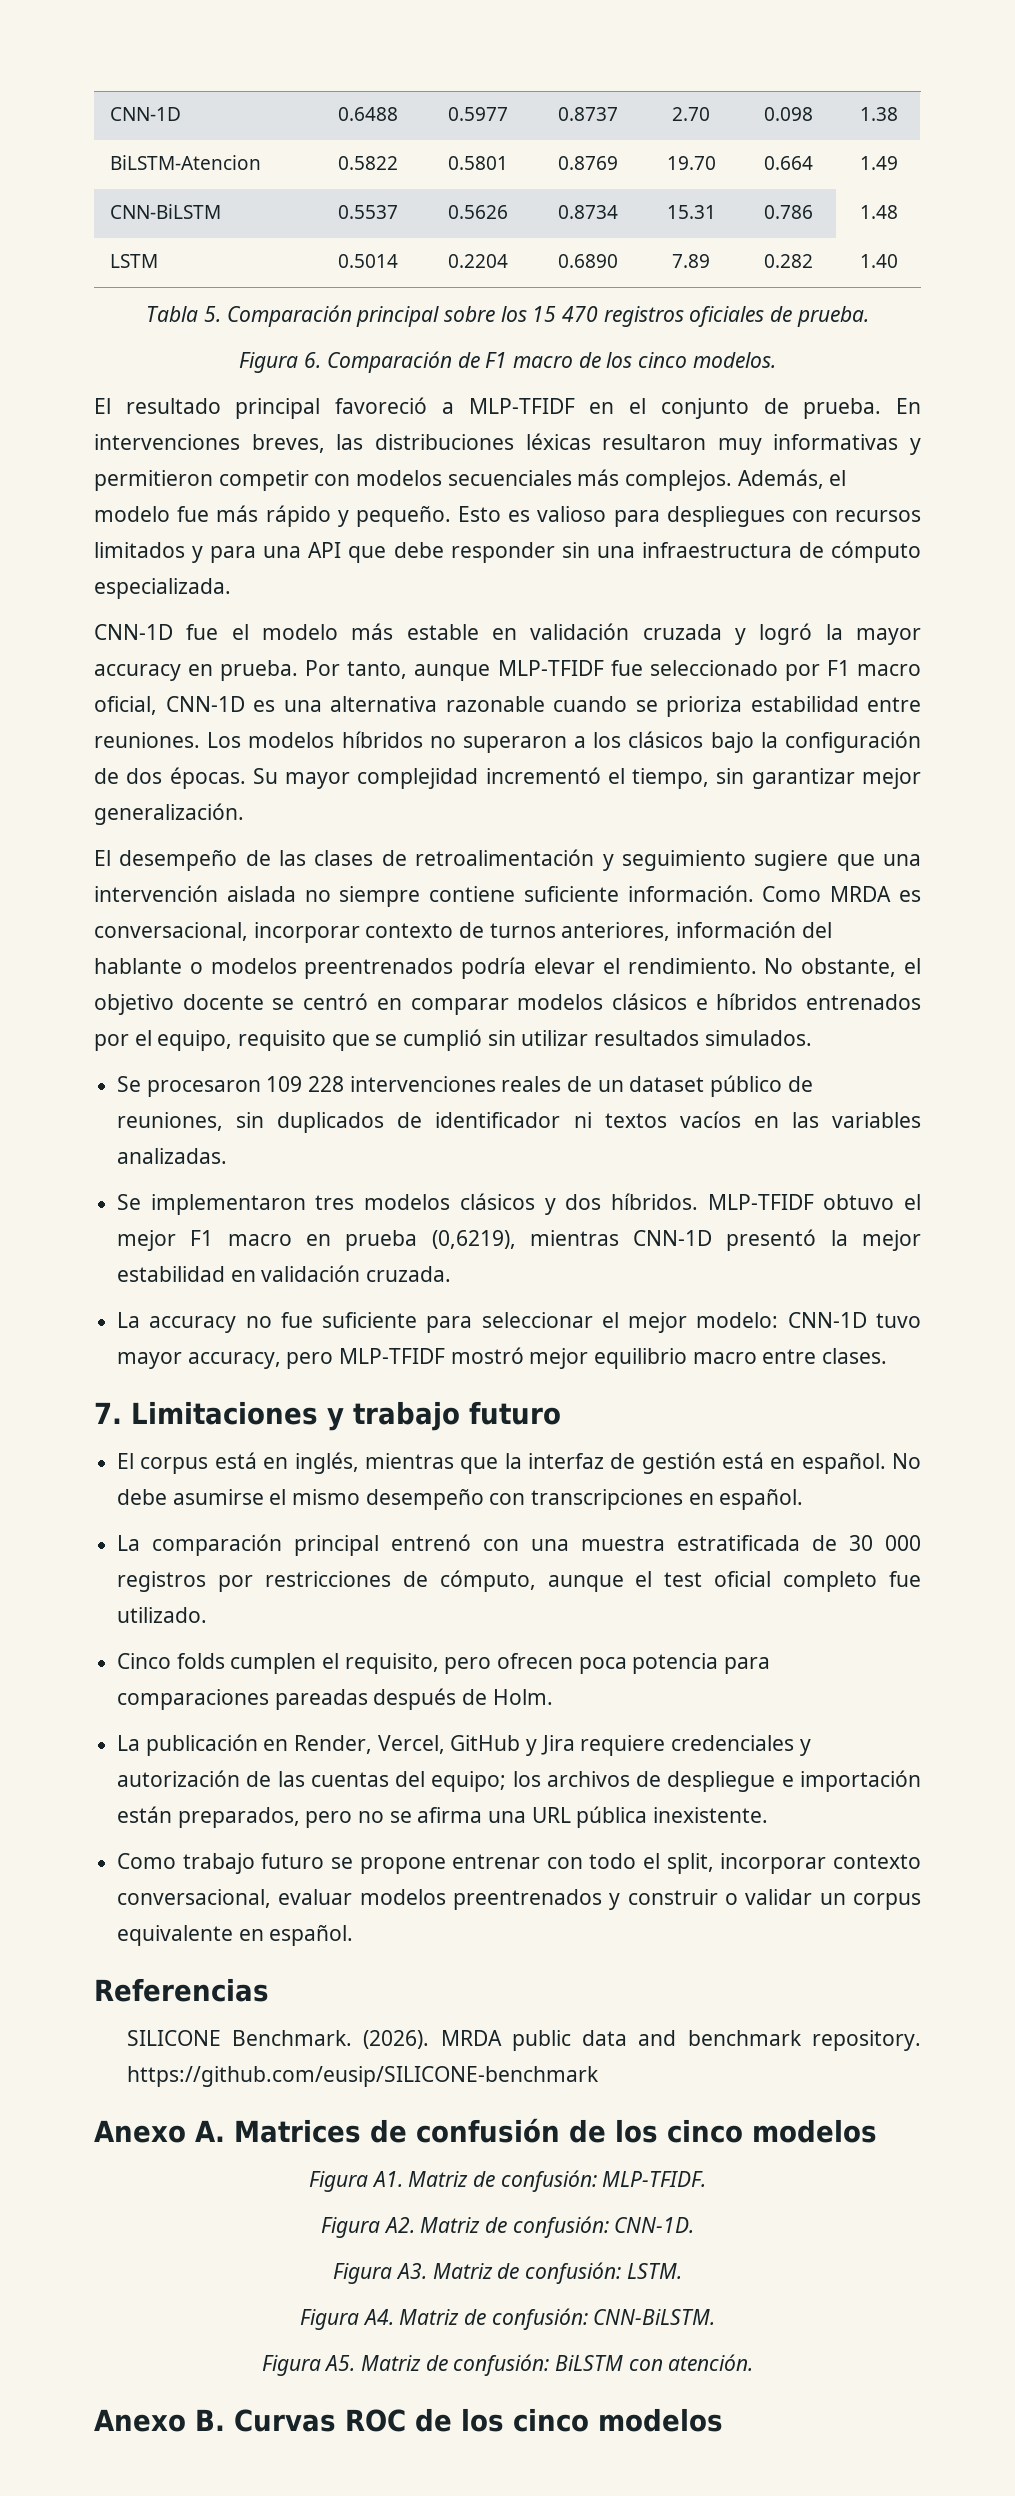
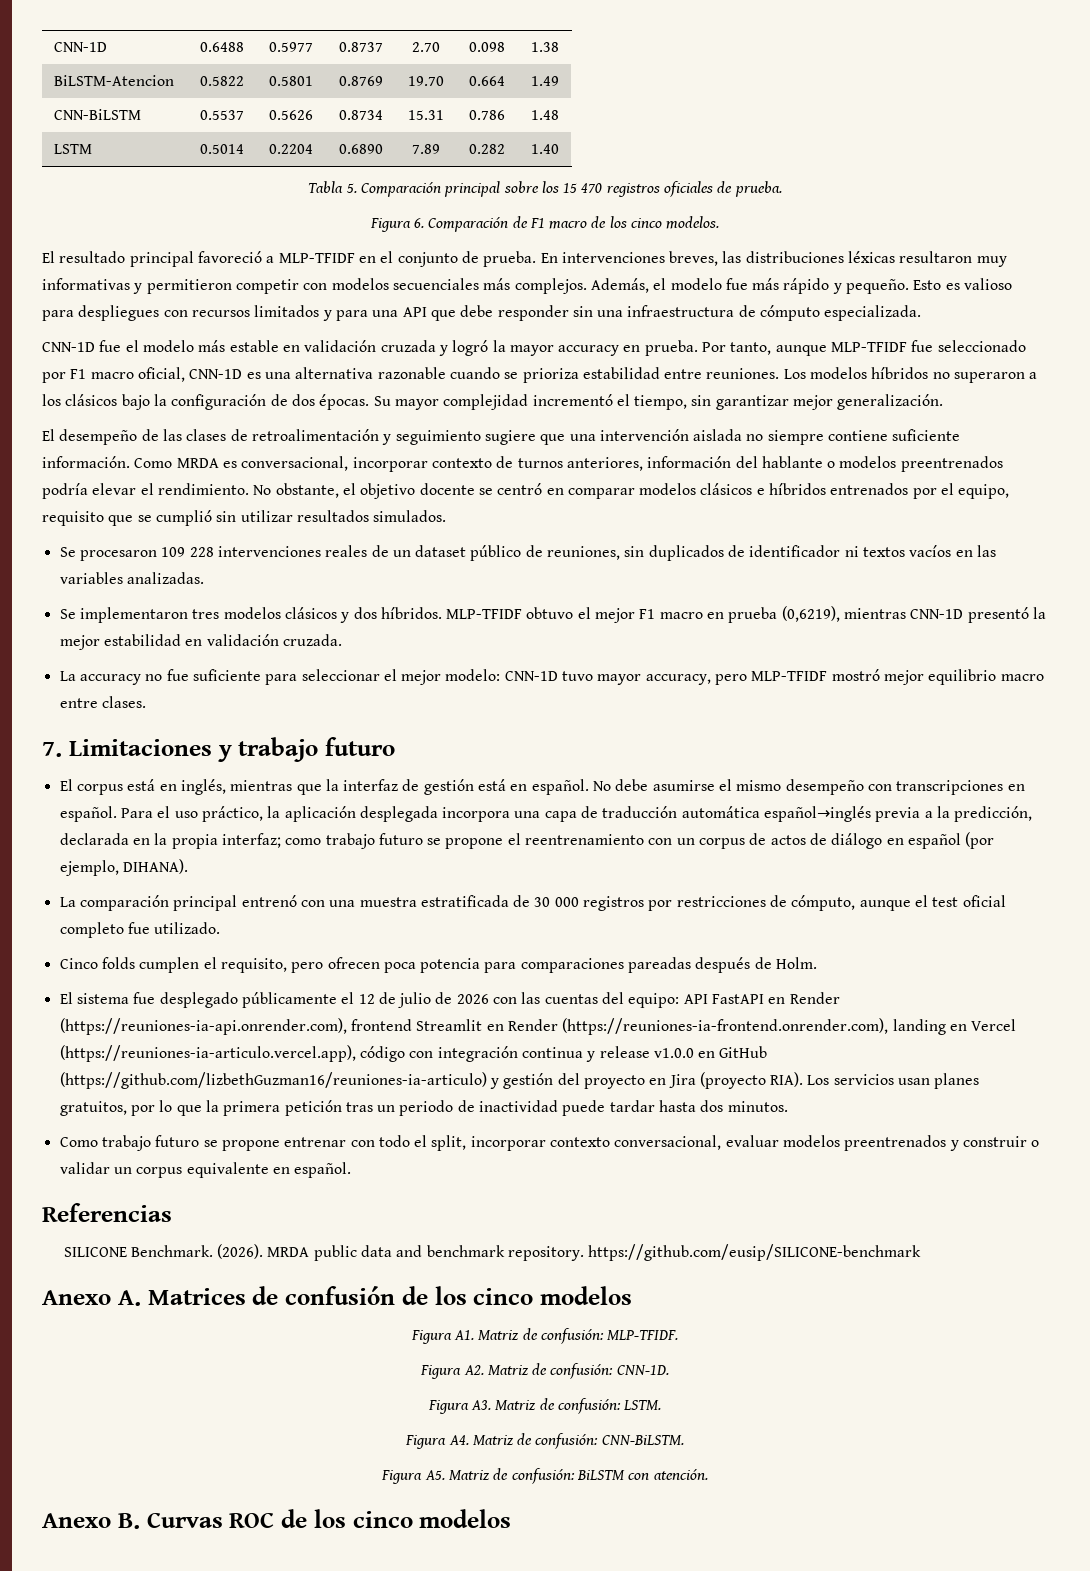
+ Para el uso práctico, la aplicación desplegada incorpora una capa de traducción automática español→inglés previa a la predicción, declarada en la propia interfaz; como trabajo futuro se propone el reentrenamiento con un corpus de actos de diálogo en español (por ejemplo, DIHANA).
- La publicación en Render, Vercel, GitHub y Jira requiere credenciales y autorización de las cuentas del equipo; los archivos de despliegue e importación están preparados, pero no se afirma una URL pública inexistente.
+ El sistema fue desplegado públicamente el 12 de julio de 2026 con las cuentas del equipo: API FastAPI en Render (https://reuniones-ia-api.onrender.com), frontend Streamlit en Render (https://reuniones-ia-frontend.onrender.com), landing en Vercel (https://reuniones-ia-articulo.vercel.app), código con integración continua y release v1.0.0 en GitHub (https://github.com/lizbethGuzman16/reuniones-ia-articulo) y gestión del proyecto en Jira (proyecto RIA). Los servicios usan planes gratuitos, por lo que la primera petición tras un periodo de inactividad puede tardar hasta dos minutos.

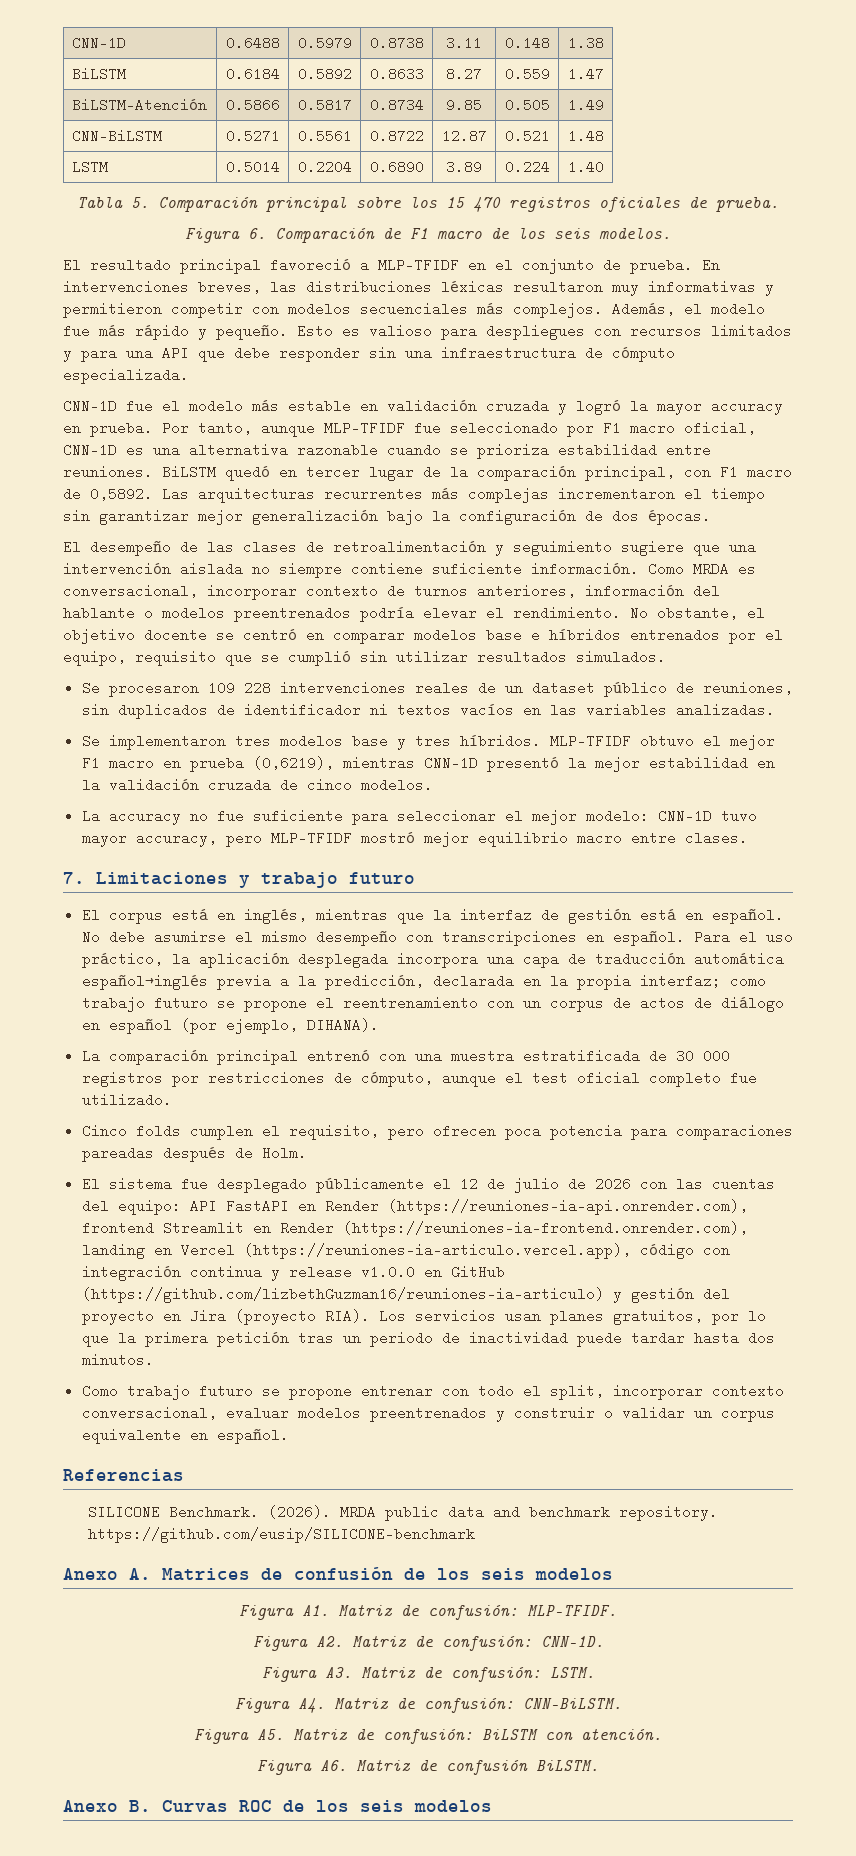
- CNN-1D | 0.6488 | 0.5977 | 0.8737 | 2.70 | 0.098 | 1.38
- BiLSTM-Atencion | 0.5822 | 0.5801 | 0.8769 | 19.70 | 0.664 | 1.49
- CNN-BiLSTM | 0.5537 | 0.5626 | 0.8734 | 15.31 | 0.786 | 1.48
+ CNN-1D | 0.6488 | 0.5979 | 0.8738 | 3.11 | 0.148 | 1.38
+ BiLSTM | 0.6184 | 0.5892 | 0.8633 | 8.27 | 0.559 | 1.47
+ BiLSTM-Atención | 0.5866 | 0.5817 | 0.8734 | 9.85 | 0.505 | 1.49
+ CNN-BiLSTM | 0.5271 | 0.5561 | 0.8722 | 12.87 | 0.521 | 1.48
- LSTM | 0.5014 | 0.2204 | 0.6890 | 7.89 | 0.282 | 1.40
+ LSTM | 0.5014 | 0.2204 | 0.6890 | 3.89 | 0.224 | 1.40
- Figura 6. Comparación de F1 macro de los cinco modelos.
+ Figura 6. Comparación de F1 macro de los seis modelos.
- Los modelos híbridos no superaron a los clásicos bajo la configuración de dos épocas. Su mayor complejidad incrementó el tiempo, sin garantizar mejor generalización.
+ BiLSTM quedó en tercer lugar de la comparación principal, con F1 macro de 0,5892. Las arquitecturas recurrentes más complejas incrementaron el tiempo sin garantizar mejor generalización bajo la configuración de dos épocas.
- No obstante, el objetivo docente se centró en comparar modelos clásicos e híbridos entrenados por el equipo, requisito que se cumplió sin utilizar resultados simulados.
+ No obstante, el objetivo docente se centró en comparar modelos base e híbridos entrenados por el equipo, requisito que se cumplió sin utilizar resultados simulados.
- Se implementaron tres modelos clásicos y dos híbridos.
+ Se implementaron tres modelos base y tres híbridos.
- MLP-TFIDF obtuvo el mejor F1 macro en prueba (0,6219), mientras CNN-1D presentó la mejor estabilidad en validación cruzada.
+ MLP-TFIDF obtuvo el mejor F1 macro en prueba (0,6219), mientras CNN-1D presentó la mejor estabilidad en la validación cruzada de cinco modelos.
- Anexo A. Matrices de confusión de los cinco modelos
+ Anexo A. Matrices de confusión de los seis modelos
+ Figura A6. Matriz de confusión BiLSTM.
- Anexo B. Curvas ROC de los cinco modelos
+ Anexo B. Curvas ROC de los seis modelos

